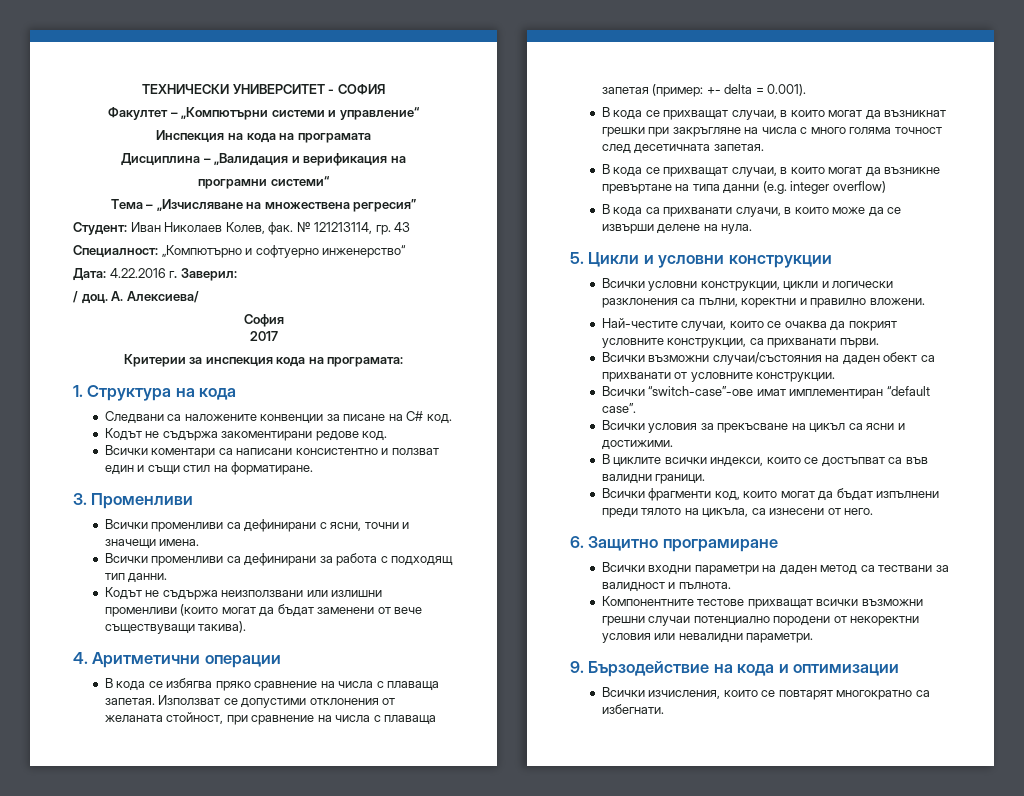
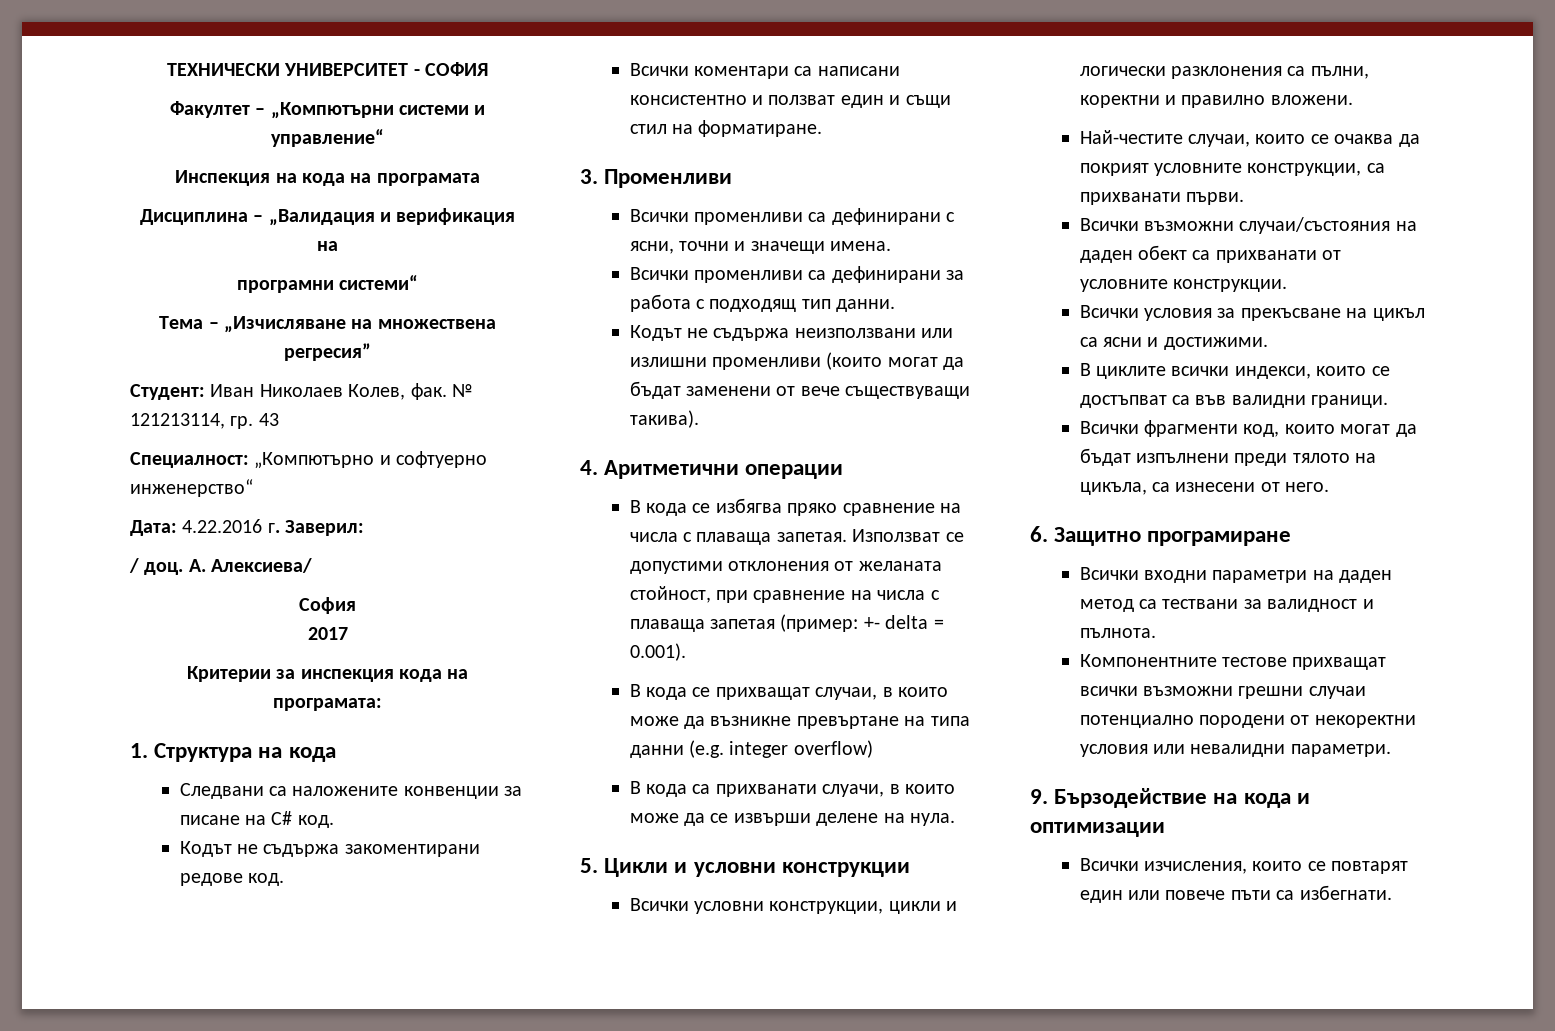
- В кода се прихващат случаи, в които могат да възникнат грешки при закръгляне на числа с много голяма точност след десетичната запетая.
- В кода се прихващат случаи, в които могат да възникне превъртане на типа данни (e.g. integer overflow)
+ В кода се прихващат случаи, в които може да възникне превъртане на типа данни (e.g. integer overflow)
- Всички “switch-case”-ове имат имплементиран “default case”.
- Всички изчисления, които се повтарят многократно са избегнати.
+ Всички изчисления, които се повтарят един или повече пъти са избегнати.

